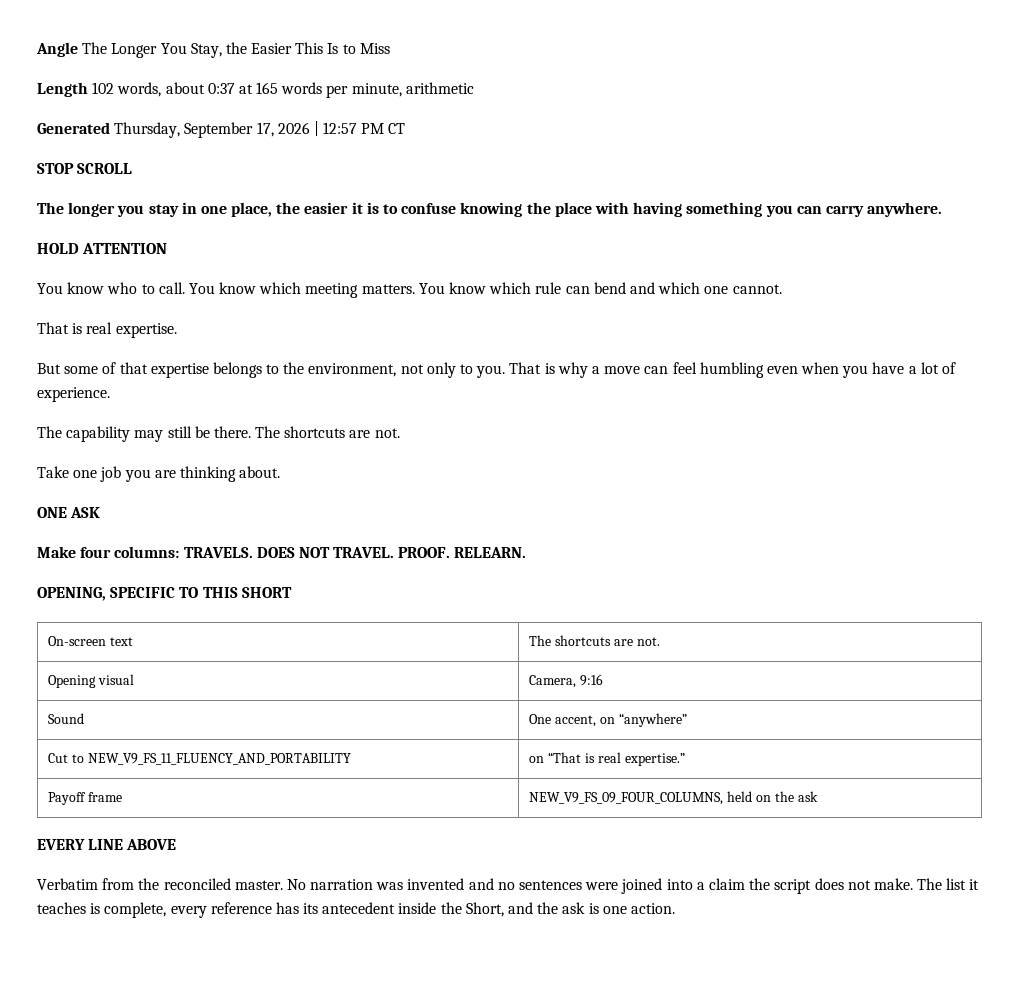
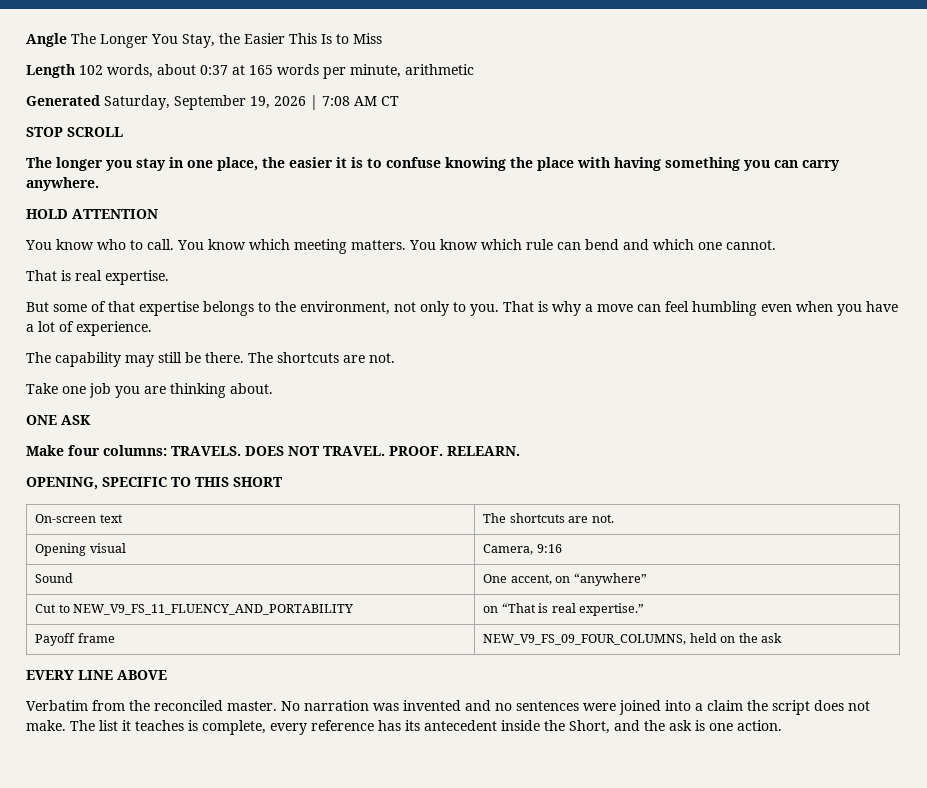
- Generated Thursday, September 17, 2026 | 12:57 PM CT
+ Generated Saturday, September 19, 2026 | 7:08 AM CT

